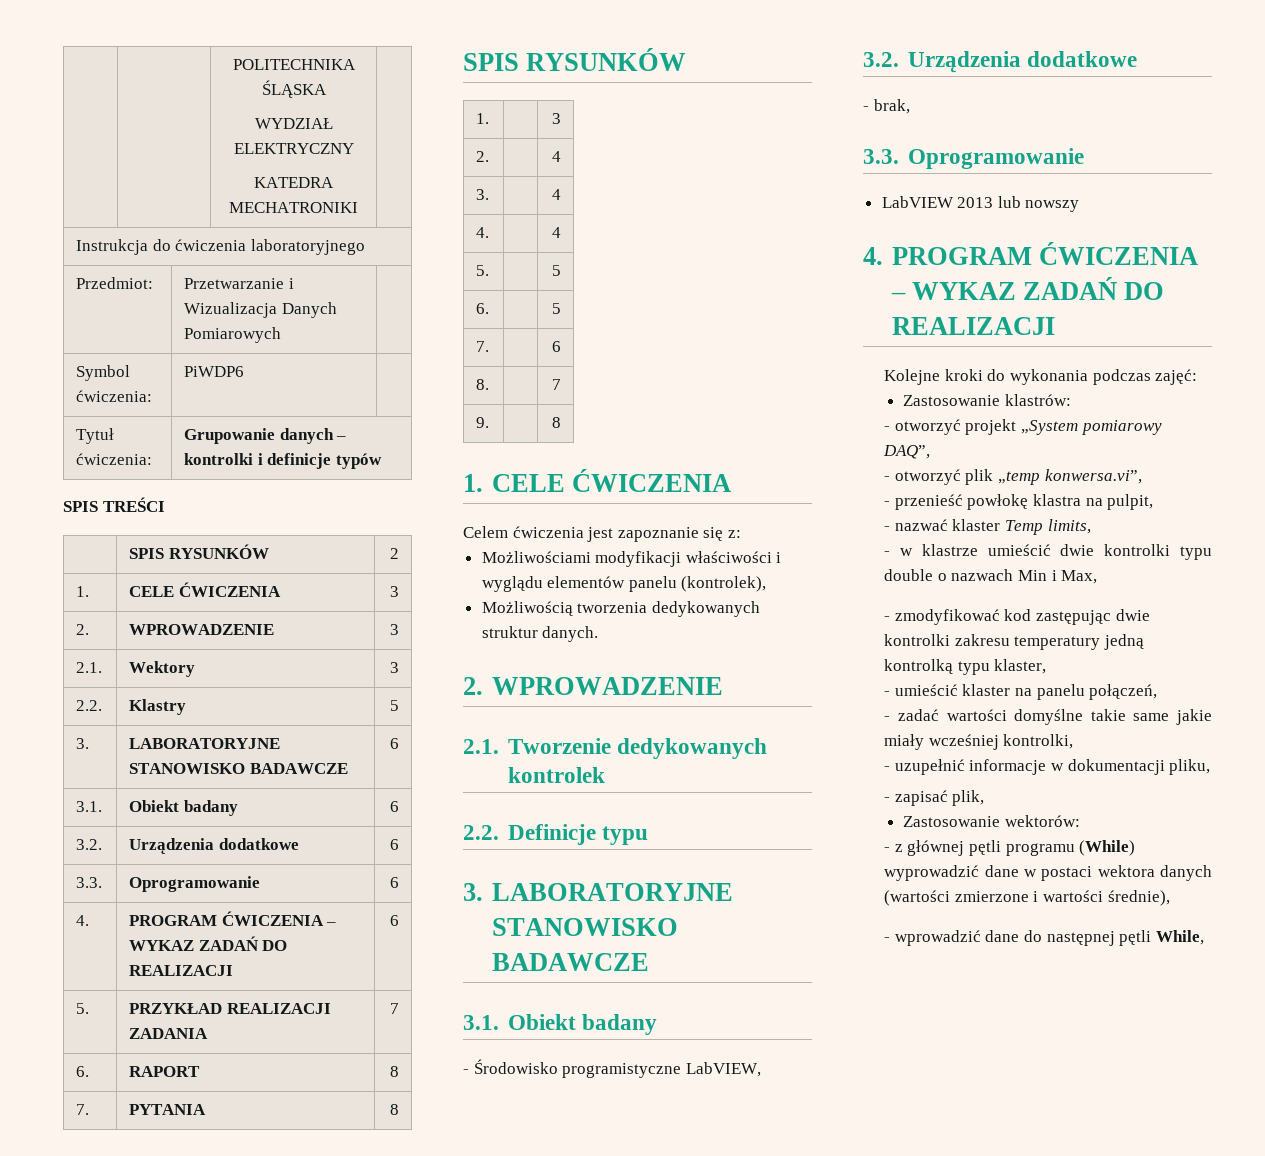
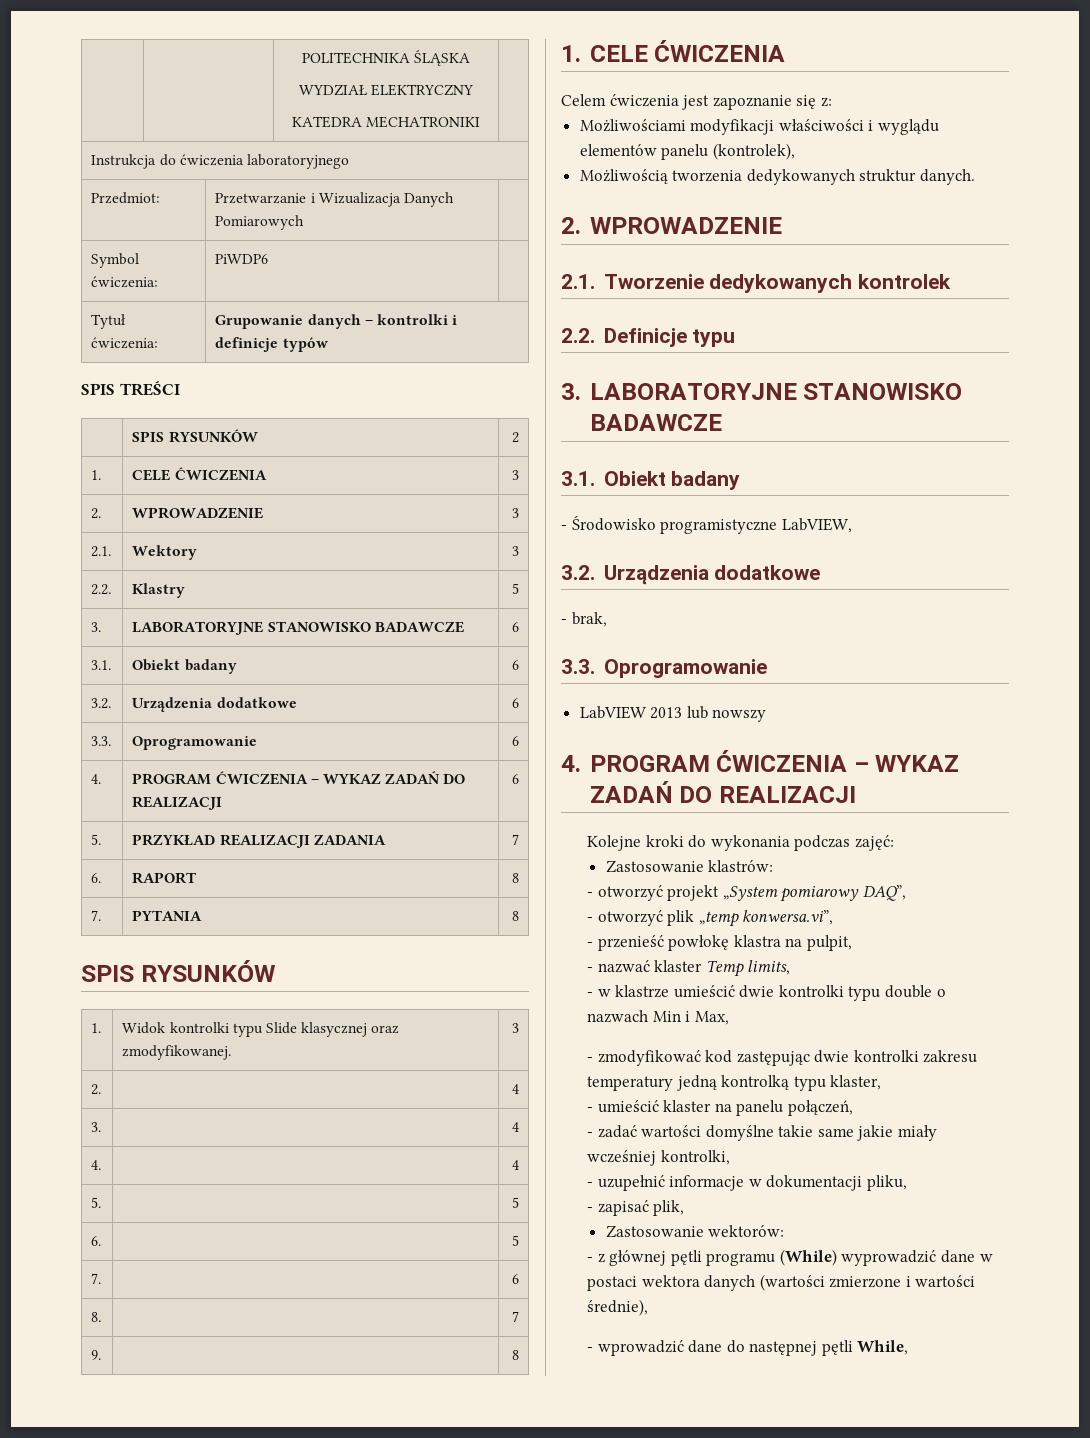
- 1. | | 3
+ 1. | Widok kontrolki typu Slide klasycznej oraz zmodyfikowanej. | 3

